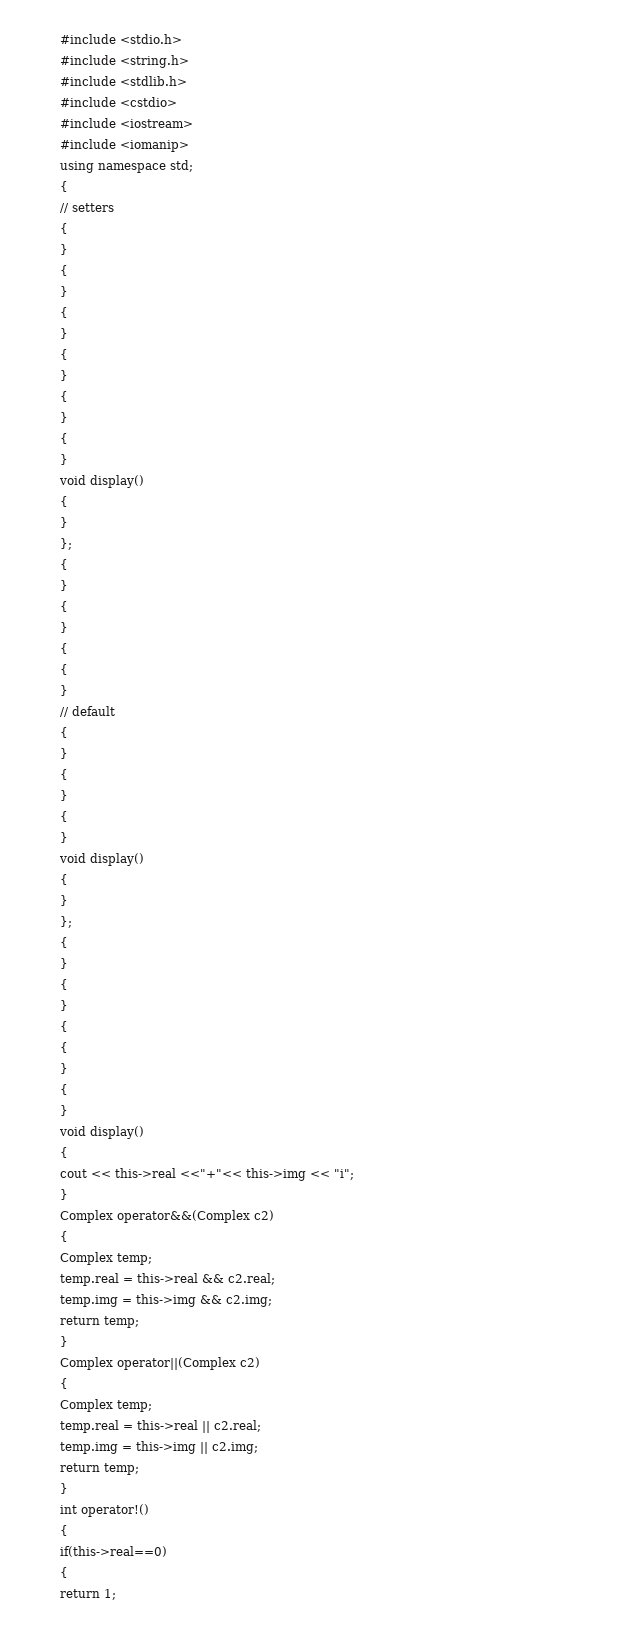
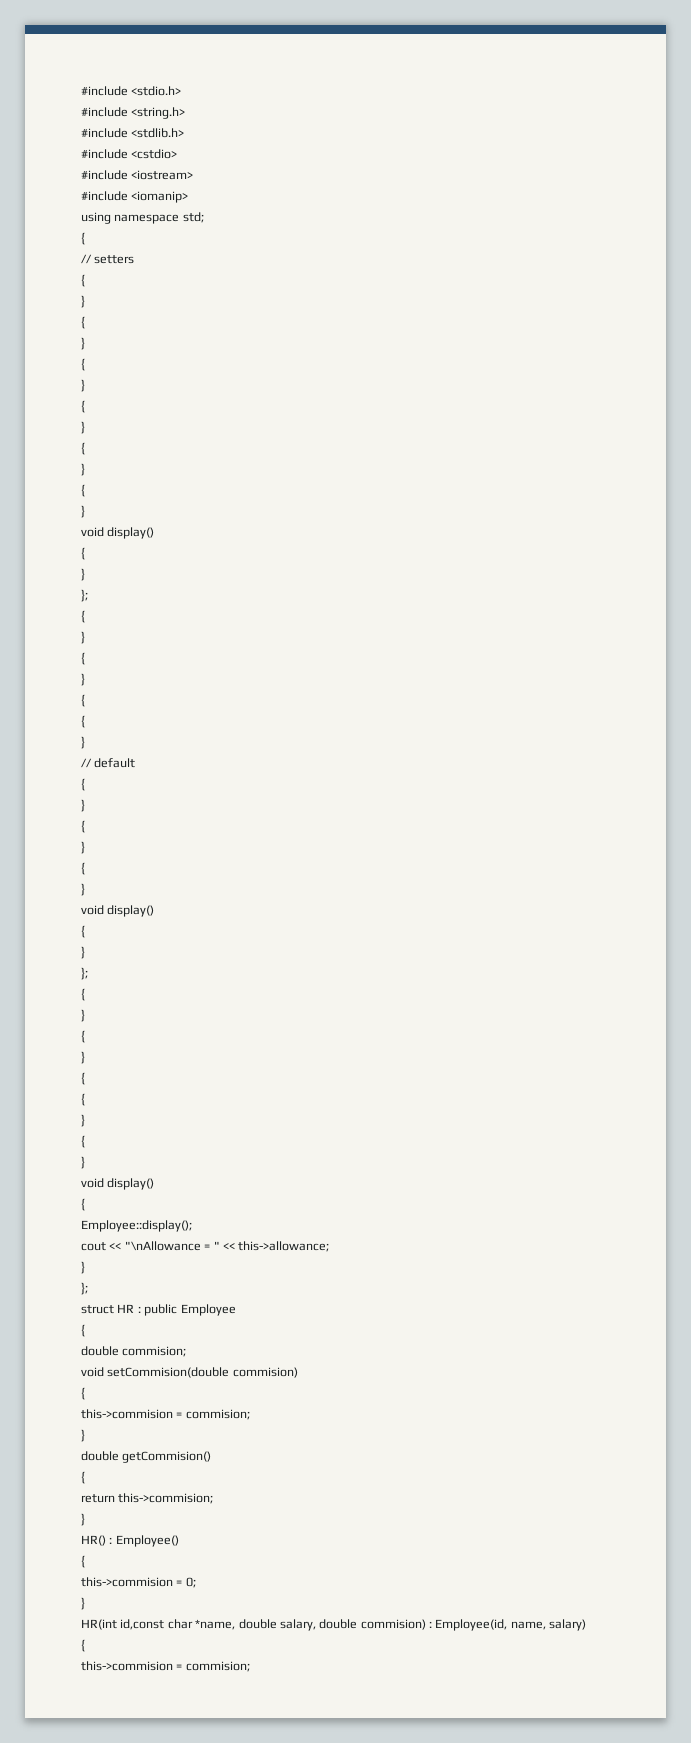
+ Employee::display();
- cout << this->real <<"+"<< this->img << "i";
+ cout << "\nAllowance = " << this->allowance;
  }
- Complex operator&&(Complex c2)
+ };
+ struct HR : public Employee
  {
- Complex temp;
- temp.real = this->real && c2.real;
- temp.img = this->img && c2.img;
- return temp;
+ double commision;
+ void setCommision(double commision)
+ {
+ this->commision = commision;
  }
- Complex operator||(Complex c2)
+ double getCommision()
  {
- Complex temp;
- temp.real = this->real || c2.real;
- temp.img = this->img || c2.img;
- return temp;
+ return this->commision;
  }
- int operator!()
+ HR() : Employee()
  {
- if(this->real==0)
+ this->commision = 0;
+ }
+ HR(int id,const char *name, double salary, double commision) : Employee(id, name, salary)
  {
- return 1;
+ this->commision = commision;

